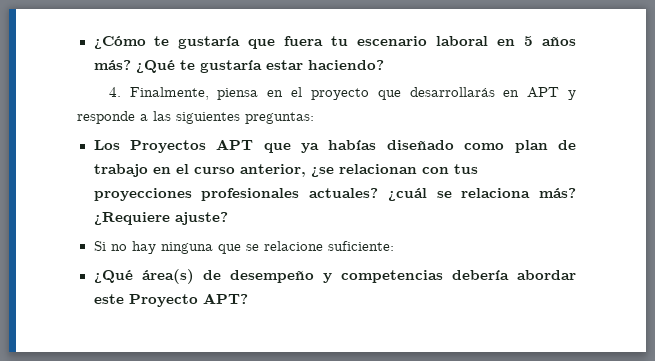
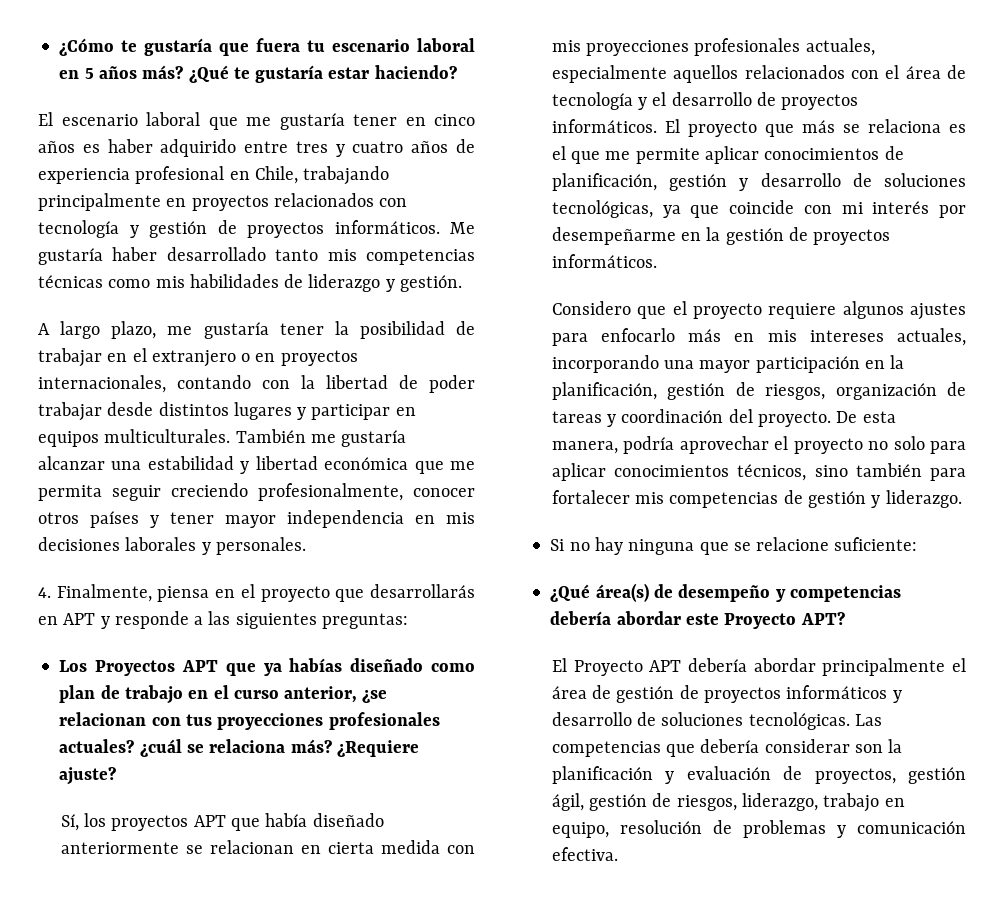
+ El escenario laboral que me gustaría tener en cinco años es haber adquirido entre tres y cuatro años de experiencia profesional en Chile, trabajando principalmente en proyectos relacionados con tecnología y gestión de proyectos informáticos. Me gustaría haber desarrollado tanto mis competencias técnicas como mis habilidades de liderazgo y gestión.
+ A largo plazo, me gustaría tener la posibilidad de trabajar en el extranjero o en proyectos internacionales, contando con la libertad de poder trabajar desde distintos lugares y participar en equipos multiculturales. También me gustaría alcanzar una estabilidad y libertad económica que me permita seguir creciendo profesionalmente, conocer otros países y tener mayor independencia en mis decisiones laborales y personales.
+ Sí, los proyectos APT que había diseñado anteriormente se relacionan en cierta medida con mis proyecciones profesionales actuales, especialmente aquellos relacionados con el área de tecnología y el desarrollo de proyectos informáticos. El proyecto que más se relaciona es el que me permite aplicar conocimientos de planificación, gestión y desarrollo de soluciones tecnológicas, ya que coincide con mi interés por desempeñarme en la gestión de proyectos informáticos.
+ Considero que el proyecto requiere algunos ajustes para enfocarlo más en mis intereses actuales, incorporando una mayor participación en la planificación, gestión de riesgos, organización de tareas y coordinación del proyecto. De esta manera, podría aprovechar el proyecto no solo para aplicar conocimientos técnicos, sino también para fortalecer mis competencias de gestión y liderazgo.
+ El Proyecto APT debería abordar principalmente el área de gestión de proyectos informáticos y desarrollo de soluciones tecnológicas. Las competencias que debería considerar son la planificación y evaluación de proyectos, gestión ágil, gestión de riesgos, liderazgo, trabajo en equipo, resolución de problemas y comunicación efectiva.

